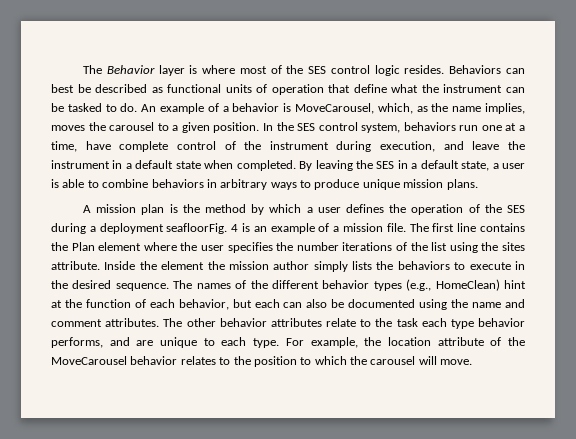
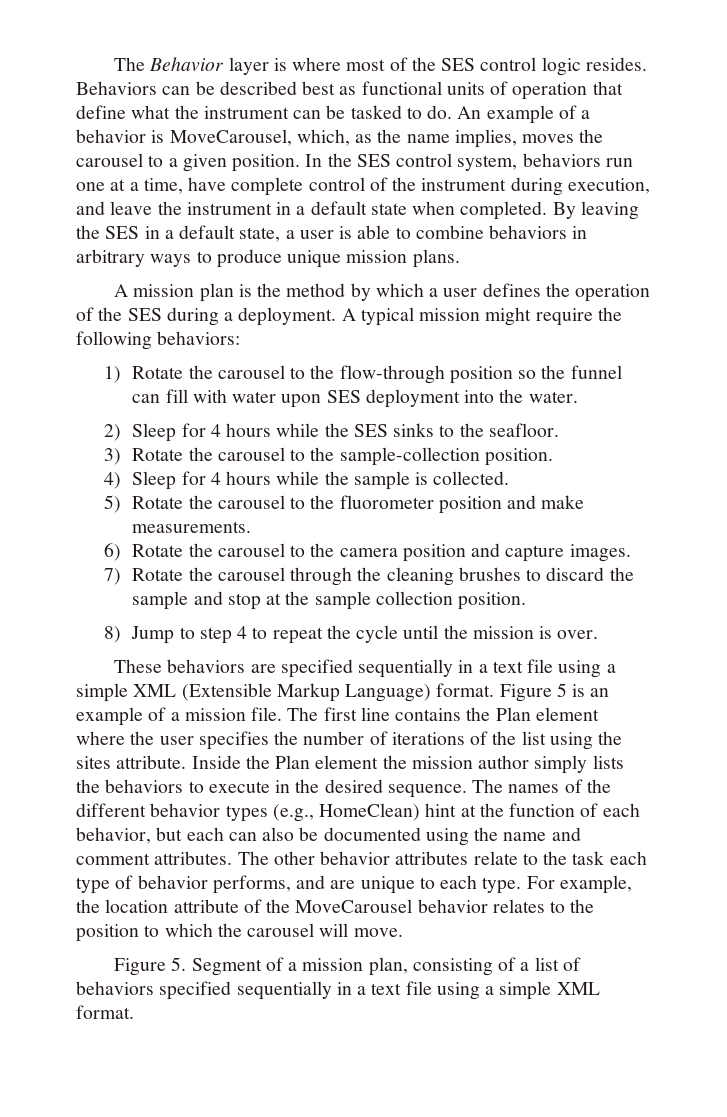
- Behaviors can best be described as functional units of operation that define what the instrument can be tasked to do.
+ Behaviors can be described best as functional units of operation that define what the instrument can be tasked to do.
- A mission plan is the method by which a user defines the operation of the SES during a deployment seafloorFig. 4 is an example of a mission file.
+ A mission plan is the method by which a user defines the operation of the SES during a deployment. A typical mission might require the following behaviors:
+ 1) Rotate the carousel to the flow-through position so the funnel can fill with water upon SES deployment into the water.
+ 2) Sleep for 4 hours while the SES sinks to the seafloor.
+ 3) Rotate the carousel to the sample-collection position.
+ 4) Sleep for 4 hours while the sample is collected.
+ 5) Rotate the carousel to the fluorometer position and make measurements.
+ 6) Rotate the carousel to the camera position and capture images.
+ 7) Rotate the carousel through the cleaning brushes to discard the sample and stop at the sample collection position.
+ 8) Jump to step 4 to repeat the cycle until the mission is over.
+ These behaviors are specified sequentially in a text file using a simple XML (Extensible Markup Language) format. Figure 5 is an example of a mission file.
- The first line contains the Plan element where the user specifies the number iterations of the list using the sites attribute.
+ The first line contains the Plan element where the user specifies the number of iterations of the list using the sites attribute.
- Inside the element the mission author simply lists the behaviors to execute in the desired sequence.
+ Inside the Plan element the mission author simply lists the behaviors to execute in the desired sequence.
- The other behavior attributes relate to the task each type behavior performs, and are unique to each type.
+ The other behavior attributes relate to the task each type of behavior performs, and are unique to each type.
+ Figure 5. Segment of a mission plan, consisting of a list of behaviors specified sequentially in a text file using a simple XML format.

